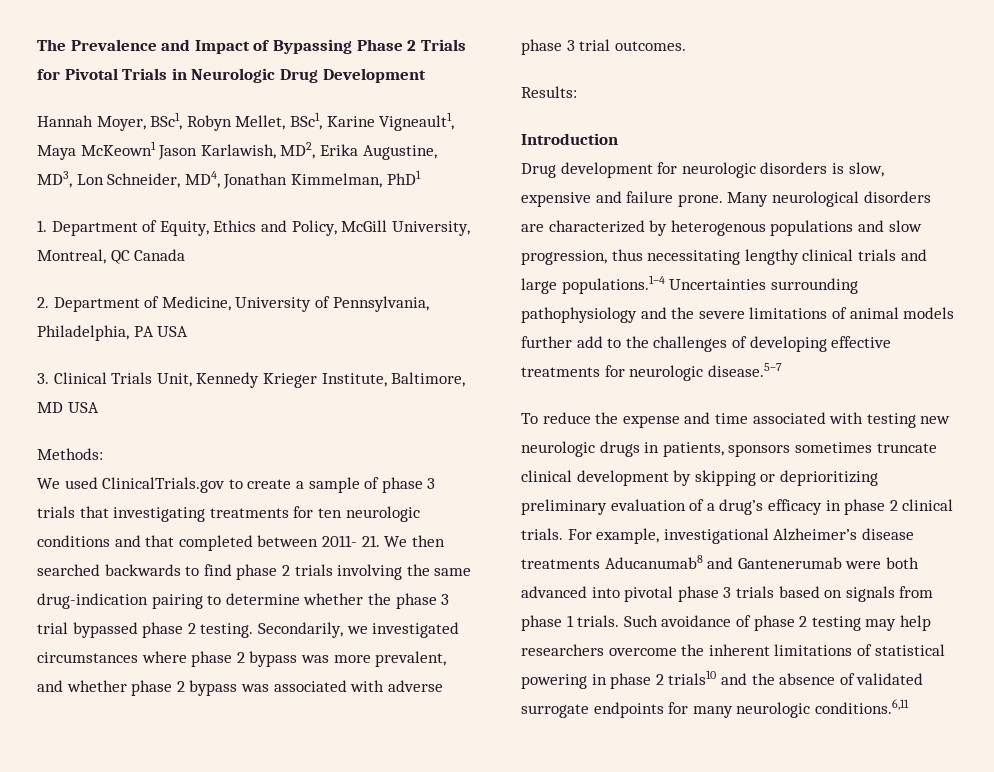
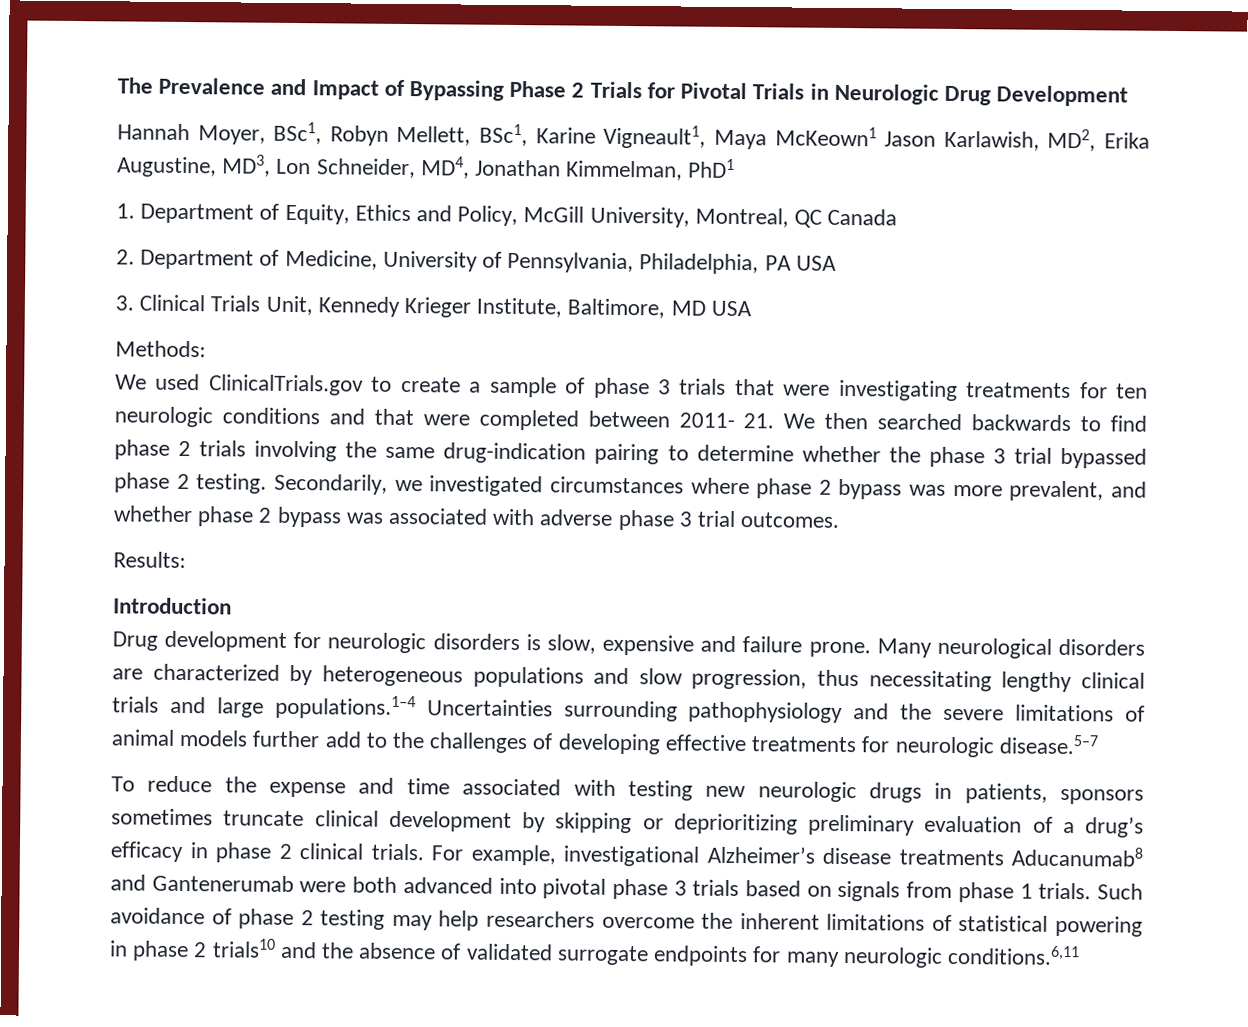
- Hannah Moyer, BSc1, Robyn Mellet, BSc1, Karine Vigneault1, Maya McKeown1 Jason Karlawish, MD2, Erika Augustine, MD3, Lon Schneider, MD4, Jonathan Kimmelman, PhD1
+ Hannah Moyer, BSc1, Robyn Mellett, BSc1, Karine Vigneault1, Maya McKeown1 Jason Karlawish, MD2, Erika Augustine, MD3, Lon Schneider, MD4, Jonathan Kimmelman, PhD1
- We used ClinicalTrials.gov to create a sample of phase 3 trials that investigating treatments for ten neurologic conditions and that completed between 2011- 21. We then searched backwards to find phase 2 trials involving the same drug-indication pairing to determine whether the phase 3 trial bypassed phase 2 testing.
+ We used ClinicalTrials.gov to create a sample of phase 3 trials that were investigating treatments for ten neurologic conditions and that were completed between 2011- 21. We then searched backwards to find phase 2 trials involving the same drug-indication pairing to determine whether the phase 3 trial bypassed phase 2 testing.
- Many neurological disorders are characterized by heterogenous populations and slow progression, thus necessitating lengthy clinical trials and large populations.1–4 Uncertainties surrounding pathophysiology and the severe limitations of animal models further add to the challenges of developing effective treatments for neurologic disease.5–7
+ Many neurological disorders are characterized by heterogeneous populations and slow progression, thus necessitating lengthy clinical trials and large populations.1–4 Uncertainties surrounding pathophysiology and the severe limitations of animal models further add to the challenges of developing effective treatments for neurologic disease.5–7

